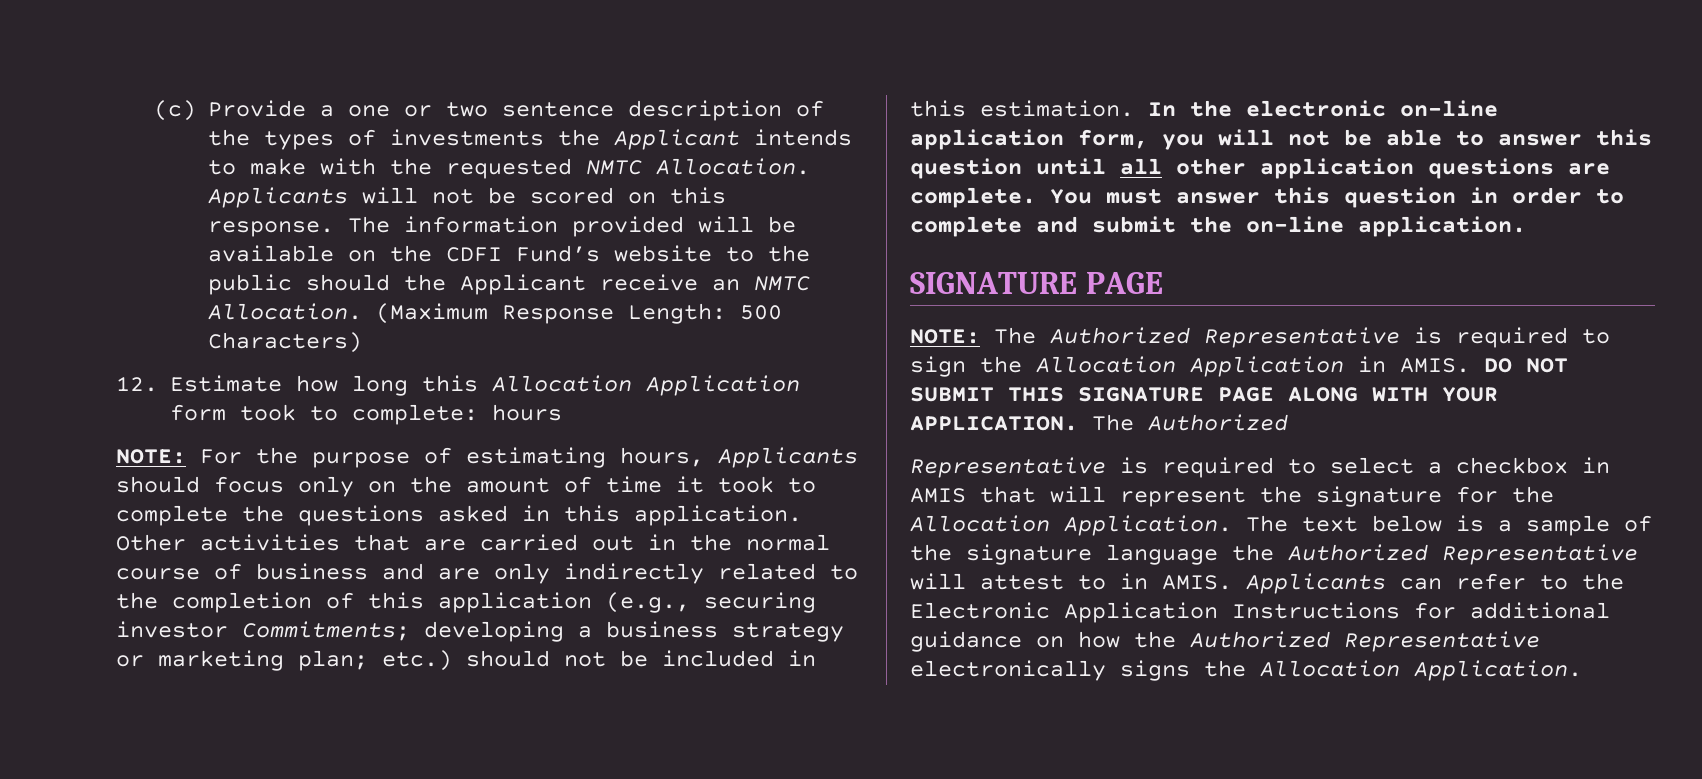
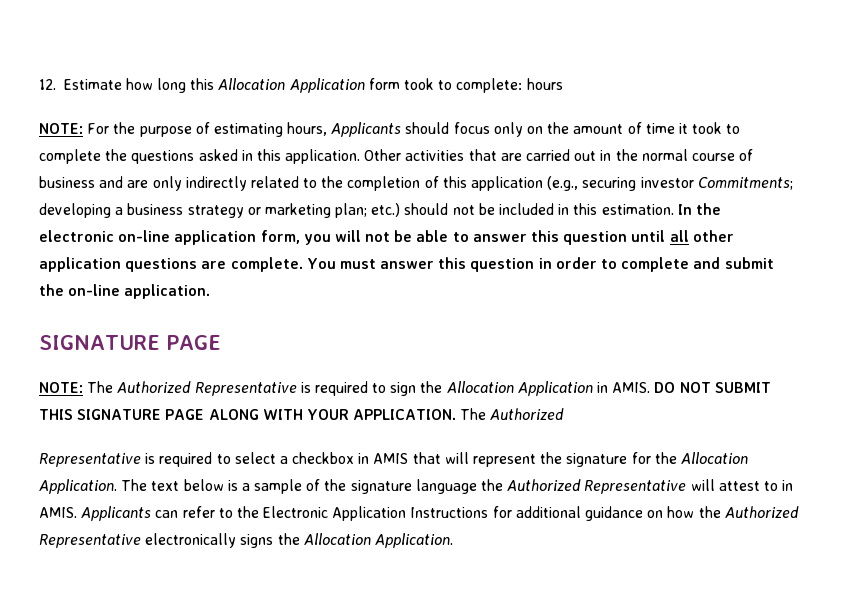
- (c) Provide a one or two sentence description of the types of investments the Applicant intends to make with the requested NMTC Allocation. Applicants will not be scored on this response. The information provided will be available on the CDFI Fund’s website to the public should the Applicant receive an NMTC Allocation. (Maximum Response Length: 500 Characters)

